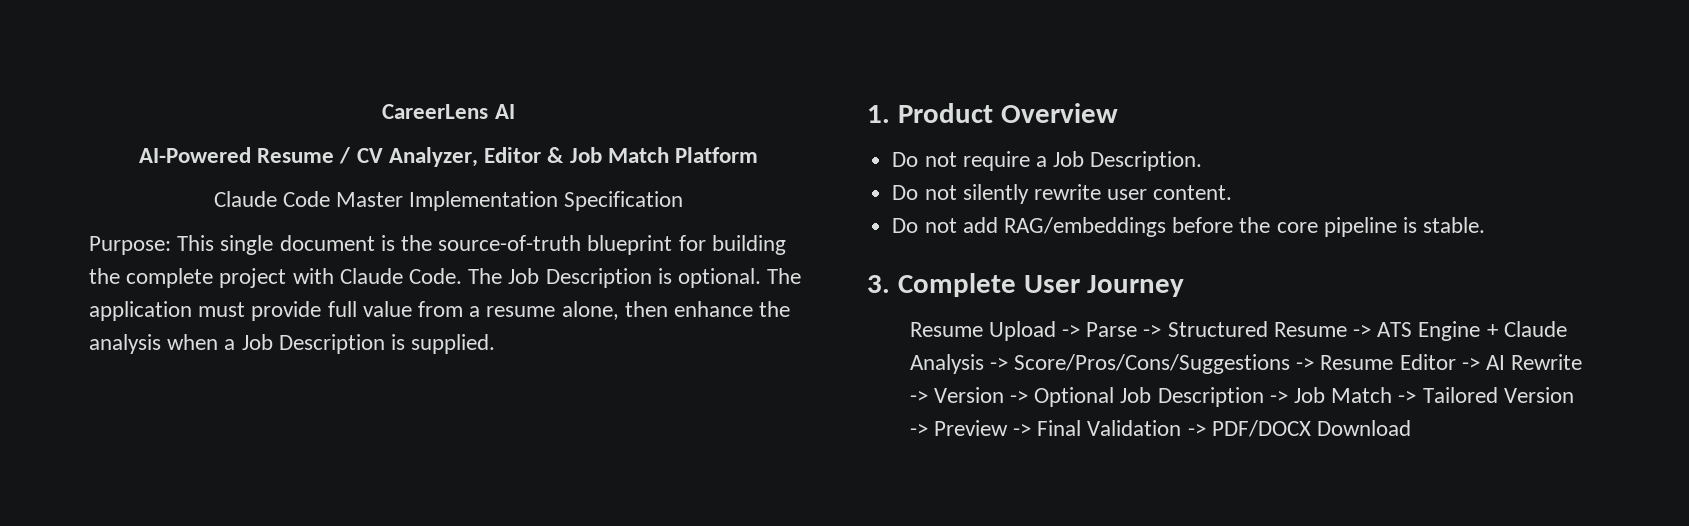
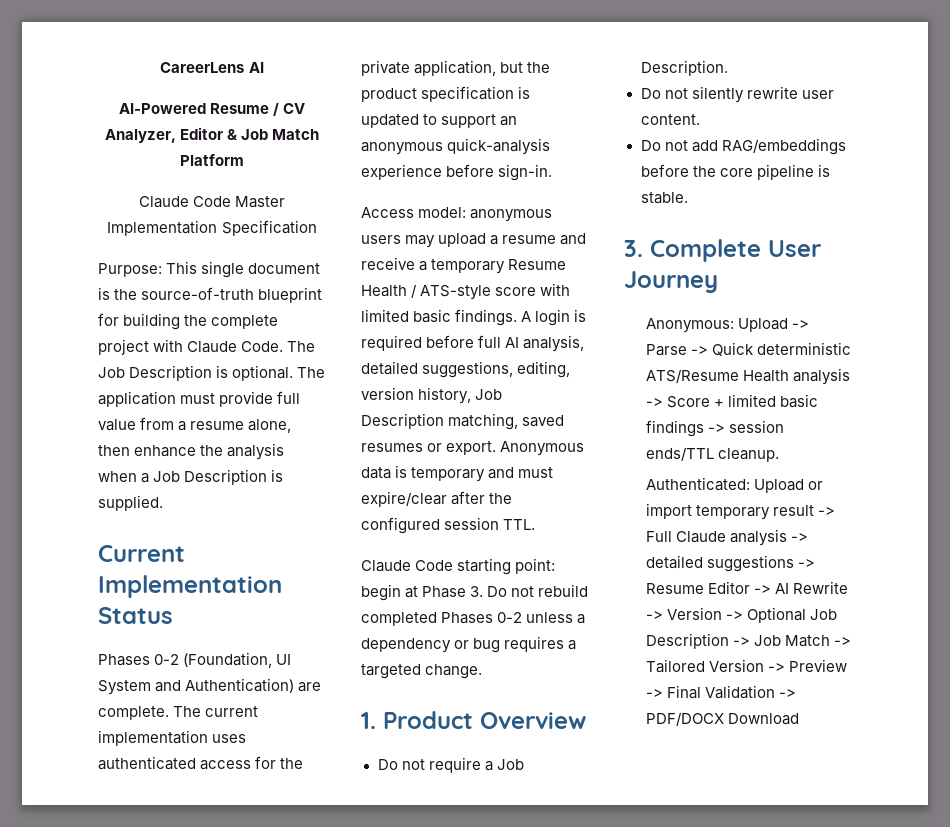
+ Current Implementation Status
+ Phases 0-2 (Foundation, UI System and Authentication) are complete. The current implementation uses authenticated access for the private application, but the product specification is updated to support an anonymous quick-analysis experience before sign-in.
+ Access model: anonymous users may upload a resume and receive a temporary Resume Health / ATS-style score with limited basic findings. A login is required before full AI analysis, detailed suggestions, editing, version history, Job Description matching, saved resumes or export. Anonymous data is temporary and must expire/clear after the configured session TTL.
+ Claude Code starting point: begin at Phase 3. Do not rebuild completed Phases 0-2 unless a dependency or bug requires a targeted change.
- Resume Upload -> Parse -> Structured Resume -> ATS Engine + Claude Analysis -> Score/Pros/Cons/Suggestions -> Resume Editor -> AI Rewrite -> Version -> Optional Job Description -> Job Match -> Tailored Version -> Preview -> Final Validation -> PDF/DOCX Download
+ Anonymous: Upload -> Parse -> Quick deterministic ATS/Resume Health analysis -> Score + limited basic findings -> session ends/TTL cleanup.
+ Authenticated: Upload or import temporary result -> Full Claude analysis -> detailed suggestions -> Resume Editor -> AI Rewrite -> Version -> Optional Job Description -> Job Match -> Tailored Version -> Preview -> Final Validation -> PDF/DOCX Download

